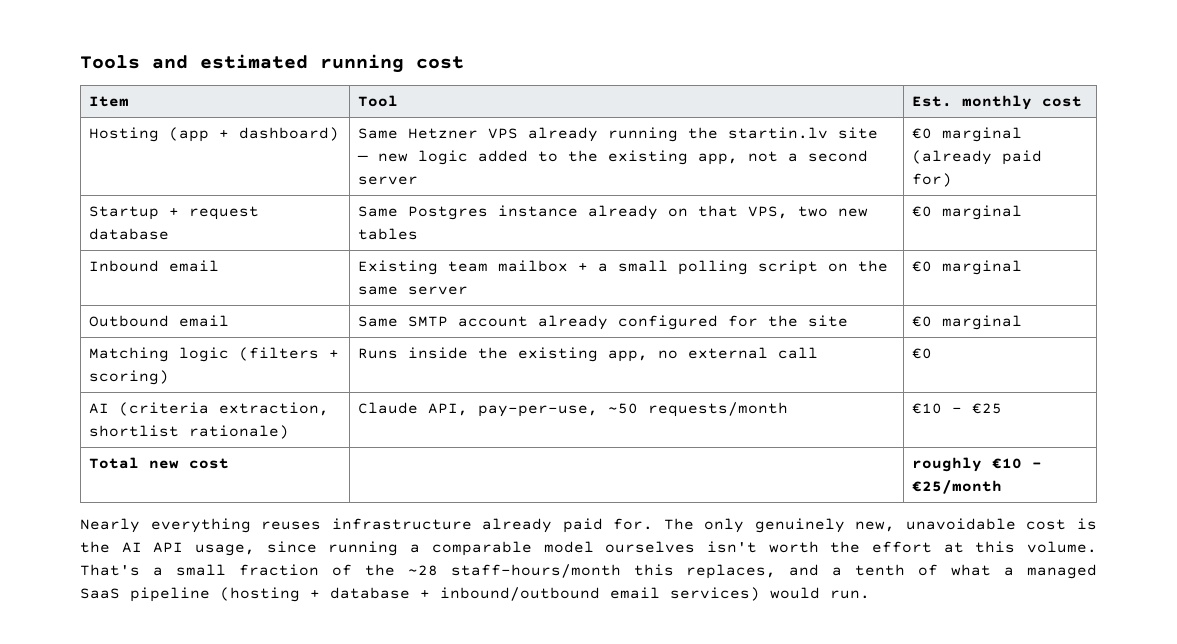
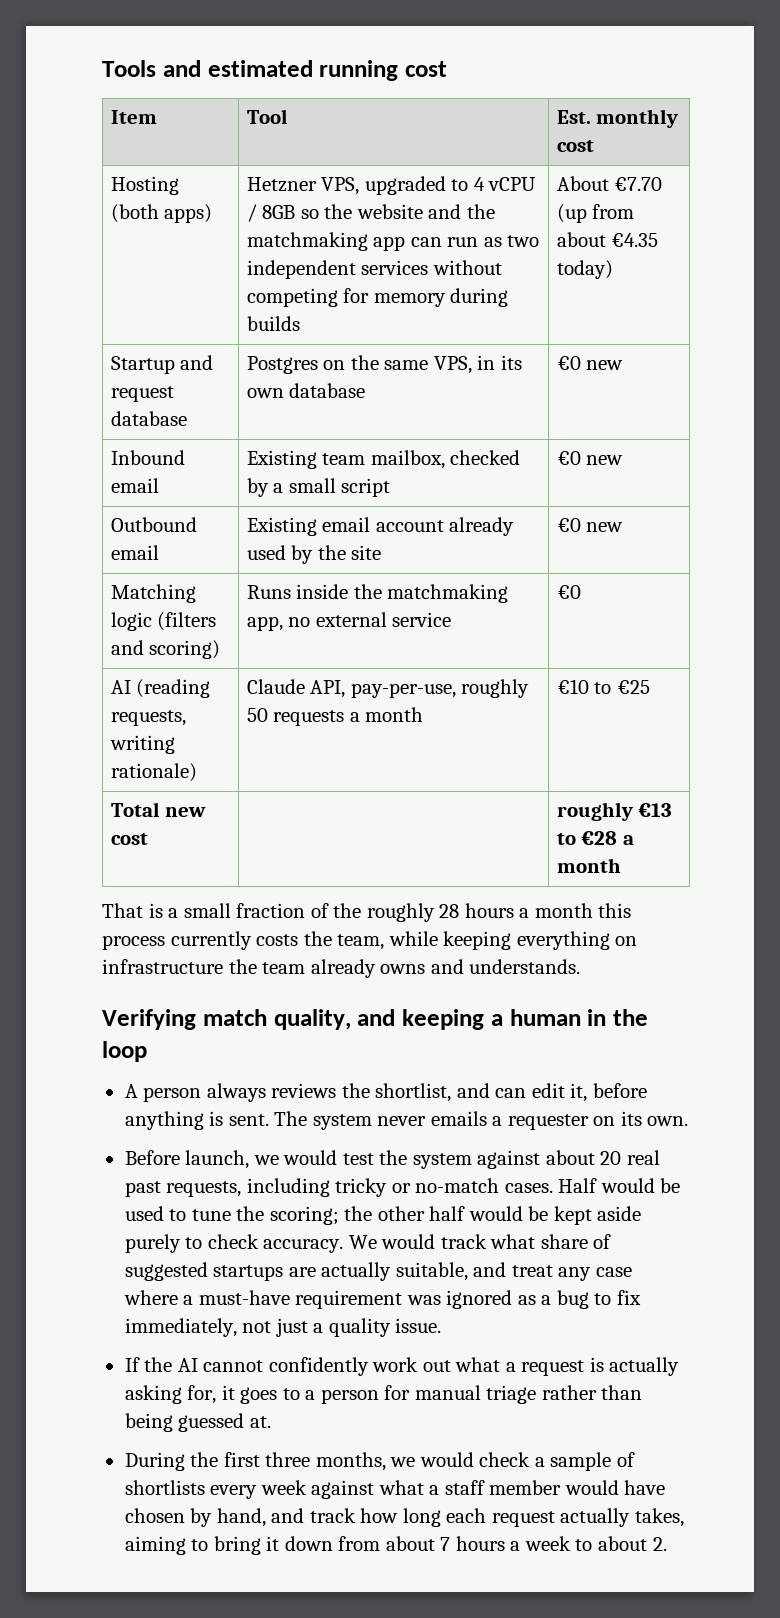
- Hosting (app + dashboard) | Same Hetzner VPS already running the startin.lv site — new logic added to the existing app, not a second server | €0 marginal (already paid for)
+ Hosting (both apps) | Hetzner VPS, upgraded to 4 vCPU / 8GB so the website and the matchmaking app can run as two independent services without competing for memory during builds | About €7.70 (up from about €4.35 today)
- Startup + request database | Same Postgres instance already on that VPS, two new tables | €0 marginal
+ Startup and request database | Postgres on the same VPS, in its own database | €0 new
- Inbound email | Existing team mailbox + a small polling script on the same server | €0 marginal
+ Inbound email | Existing team mailbox, checked by a small script | €0 new
- Outbound email | Same SMTP account already configured for the site | €0 marginal
+ Outbound email | Existing email account already used by the site | €0 new
- Matching logic (filters + scoring) | Runs inside the existing app, no external call | €0
+ Matching logic (filters and scoring) | Runs inside the matchmaking app, no external service | €0
- AI (criteria extraction, shortlist rationale) | Claude API, pay-per-use, ~50 requests/month | €10 - €25
+ AI (reading requests, writing rationale) | Claude API, pay-per-use, roughly 50 requests a month | €10 to €25
- Total new cost | | roughly €10 - €25/month
- Nearly everything reuses infrastructure already paid for. The only genuinely new, unavoidable cost is the AI API usage, since running a comparable model ourselves isn't worth the effort at this volume. That's a small fraction of the ~28 staff-hours/month this replaces, and a tenth of what a managed SaaS pipeline (hosting + database + inbound/outbound email services) would run.
+ Total new cost | | roughly €13 to €28 a month
+ That is a small fraction of the roughly 28 hours a month this process currently costs the team, while keeping everything on infrastructure the team already owns and understands.
+ Verifying match quality, and keeping a human in the loop
+ A person always reviews the shortlist, and can edit it, before anything is sent. The system never emails a requester on its own.
+ Before launch, we would test the system against about 20 real past requests, including tricky or no-match cases. Half would be used to tune the scoring; the other half would be kept aside purely to check accuracy. We would track what share of suggested startups are actually suitable, and treat any case where a must-have requirement was ignored as a bug to fix immediately, not just a quality issue.
+ If the AI cannot confidently work out what a request is actually asking for, it goes to a person for manual triage rather than being guessed at.
+ During the first three months, we would check a sample of shortlists every week against what a staff member would have chosen by hand, and track how long each request actually takes, aiming to bring it down from about 7 hours a week to about 2.

